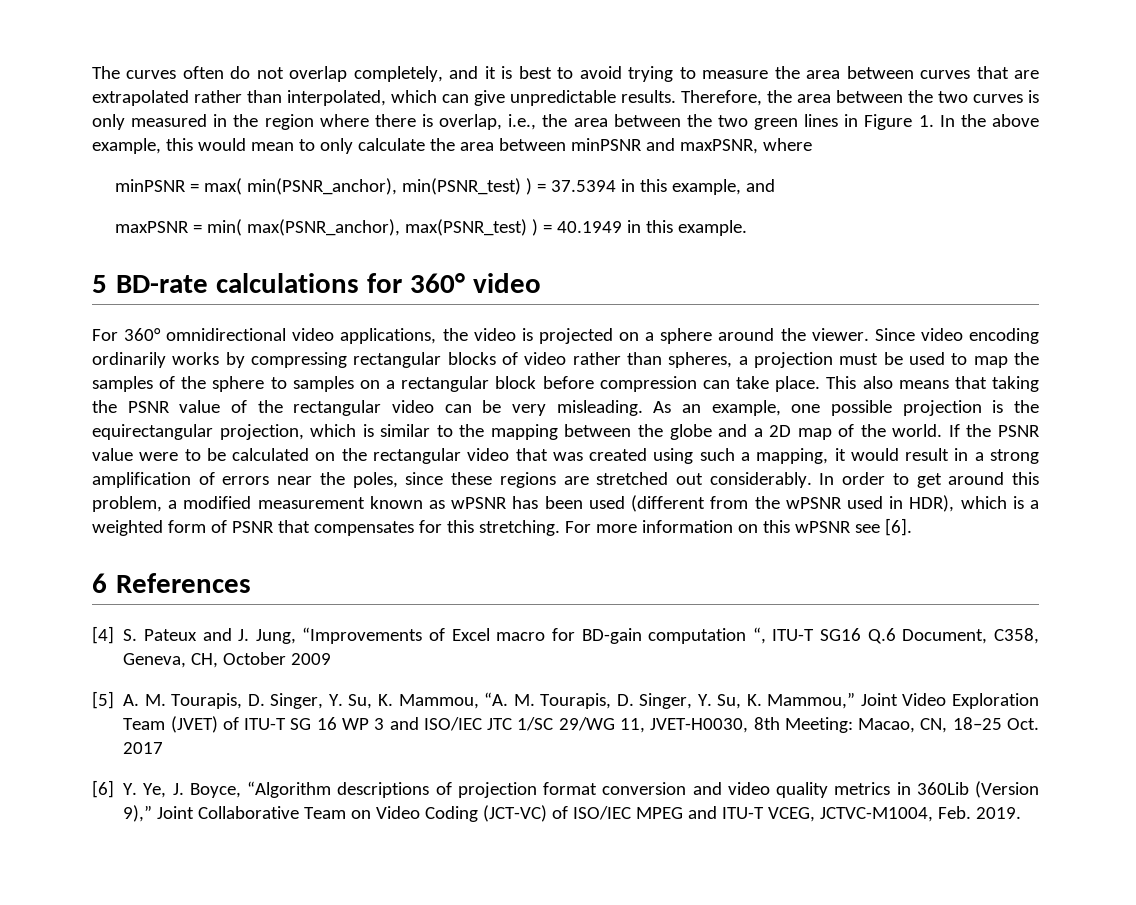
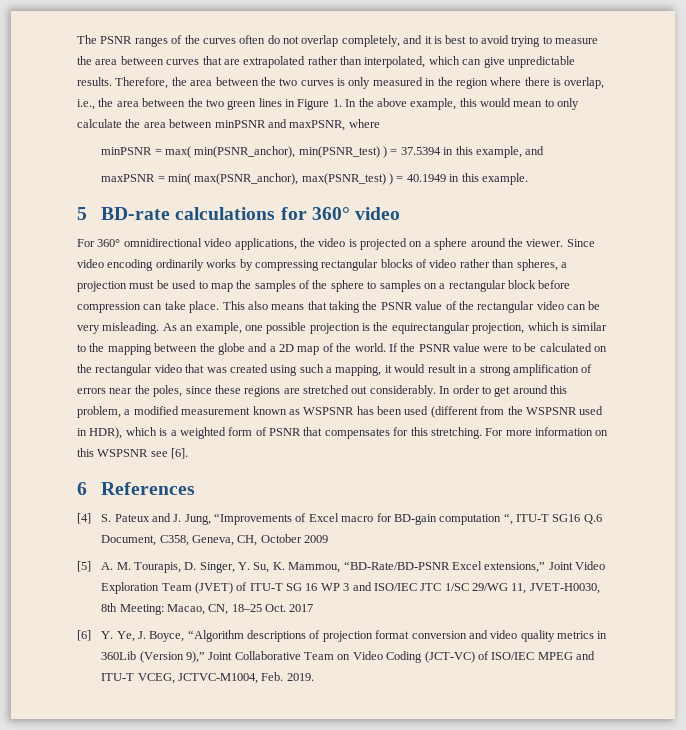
- The curves often do not overlap completely, and it is best to avoid trying to measure the area between curves that are extrapolated rather than interpolated, which can give unpredictable results.
+ The PSNR ranges of the curves often do not overlap completely, and it is best to avoid trying to measure the area between curves that are extrapolated rather than interpolated, which can give unpredictable results.
- In order to get around this problem, a modified measurement known as wPSNR has been used (different from the wPSNR used in HDR), which is a weighted form of PSNR that compensates for this stretching.
+ In order to get around this problem, a modified measurement known as WSPSNR has been used (different from the WSPSNR used in HDR), which is a weighted form of PSNR that compensates for this stretching.
- For more information on this wPSNR see [6].
+ For more information on this WSPSNR see [6].
- [5] A. M. Tourapis, D. Singer, Y. Su, K. Mammou, “A. M. Tourapis, D. Singer, Y. Su, K. Mammou,” Joint Video Exploration Team (JVET) of ITU-T SG 16 WP 3 and ISO/IEC JTC 1/SC 29/WG 11, JVET-H0030, 8th Meeting: Macao, CN, 18–25 Oct. 2017
+ [5] A. M. Tourapis, D. Singer, Y. Su, K. Mammou, “BD-Rate/BD-PSNR Excel extensions,” Joint Video Exploration Team (JVET) of ITU-T SG 16 WP 3 and ISO/IEC JTC 1/SC 29/WG 11, JVET-H0030, 8th Meeting: Macao, CN, 18–25 Oct. 2017

